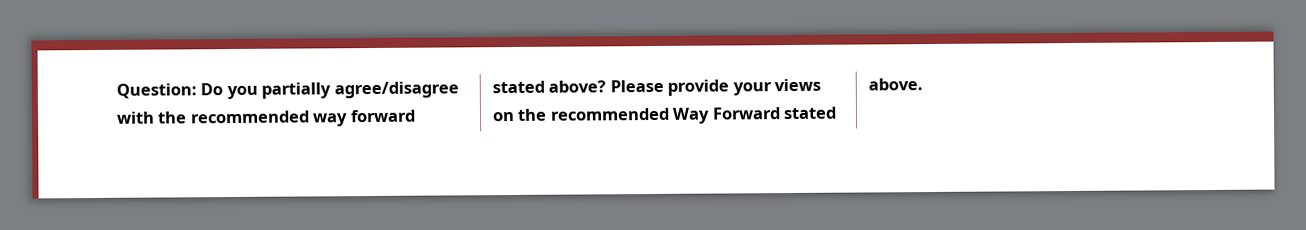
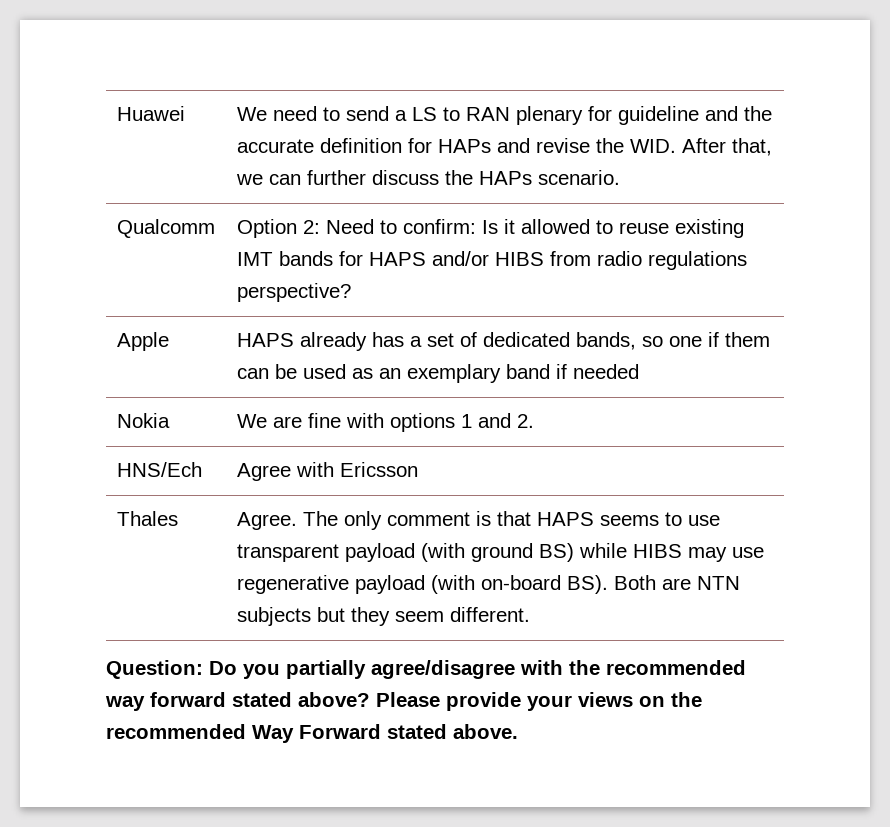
+ Huawei | We need to send a LS to RAN plenary for guideline and the accurate definition for HAPs and revise the WID. After that, we can further discuss the HAPs scenario.
+ Qualcomm | Option 2: Need to confirm: Is it allowed to reuse existing IMT bands for HAPS and/or HIBS from radio regulations perspective?
+ Apple | HAPS already has a set of dedicated bands, so one if them can be used as an exemplary band if needed
+ Nokia | We are fine with options 1 and 2.
+ HNS/Ech | Agree with Ericsson
+ Thales | Agree. The only comment is that HAPS seems to use transparent payload (with ground BS) while HIBS may use regenerative payload (with on-board BS). Both are NTN subjects but they seem different.

